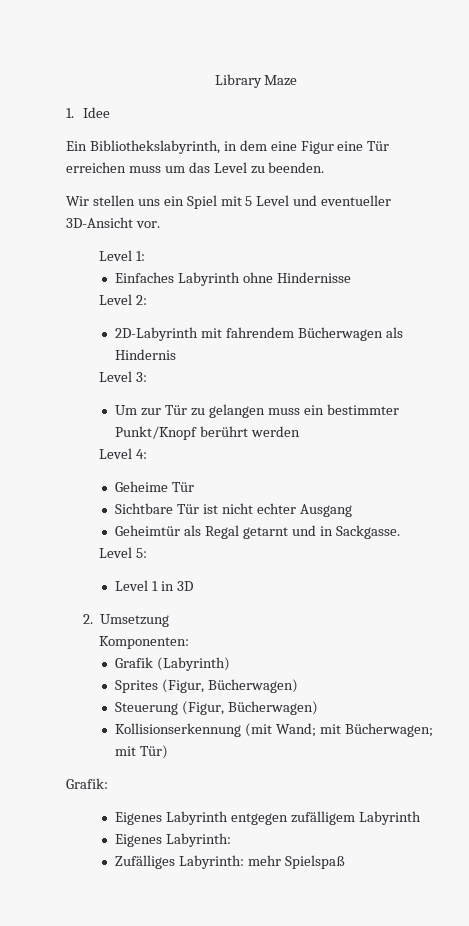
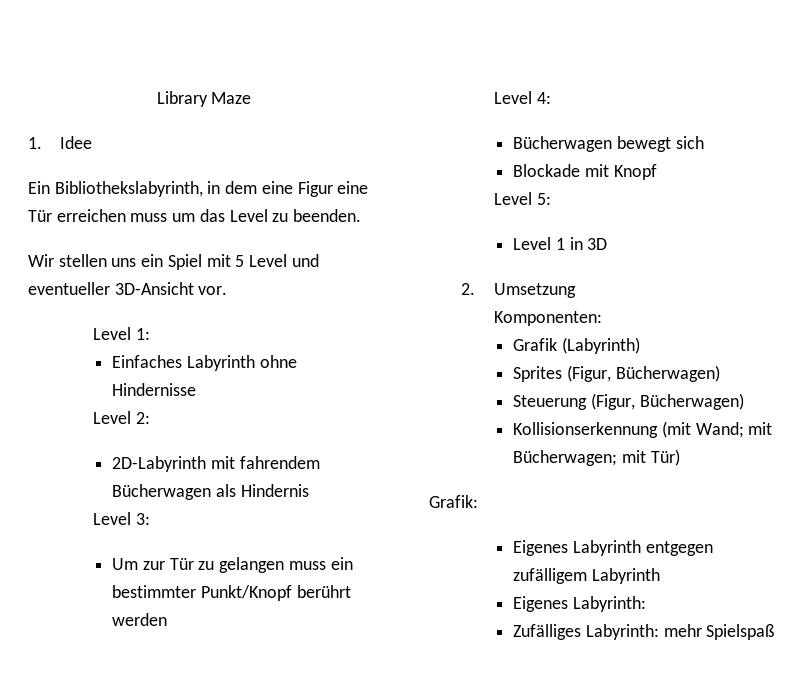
- Geheime Tür
- Sichtbare Tür ist nicht echter Ausgang
- Geheimtür als Regal getarnt und in Sackgasse.
+ Bücherwagen bewegt sich
+ Blockade mit Knopf

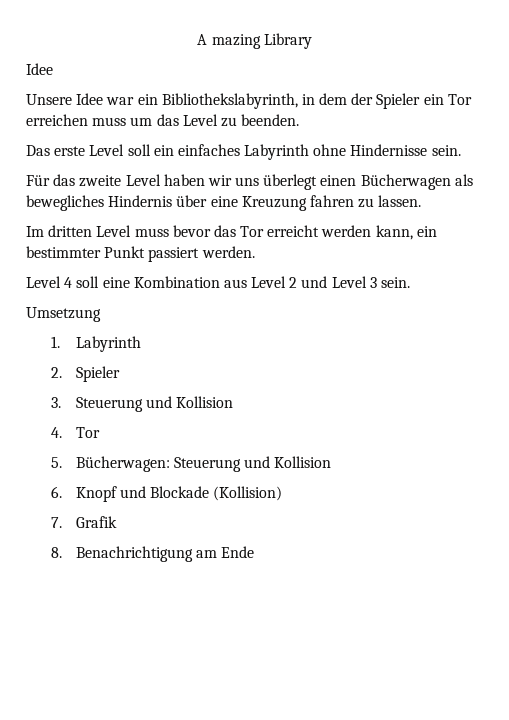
- Library Maze
- 1. Idee
+ A mazing Library
+ Idee
- Ein Bibliothekslabyrinth, in dem eine Figur eine Tür erreichen muss um das Level zu beenden.
+ Unsere Idee war ein Bibliothekslabyrinth, in dem der Spieler ein Tor erreichen muss um das Level zu beenden.
- Wir stellen uns ein Spiel mit 5 Level und eventueller 3D-Ansicht vor.
- Level 1:
- Einfaches Labyrinth ohne Hindernisse
- Level 2:
- 2D-Labyrinth mit fahrendem Bücherwagen als Hindernis
- Level 3:
- Um zur Tür zu gelangen muss ein bestimmter Punkt/Knopf berührt werden
- Level 4:
- Bücherwagen bewegt sich
- Blockade mit Knopf
- Level 5:
- Level 1 in 3D
- 2. Umsetzung
- Komponenten:
- Grafik (Labyrinth)
- Sprites (Figur, Bücherwagen)
- Steuerung (Figur, Bücherwagen)
- Kollisionserkennung (mit Wand; mit Bücherwagen; mit Tür)
- Grafik:
- Eigenes Labyrinth entgegen zufälligem Labyrinth
- Eigenes Labyrinth:
- Zufälliges Labyrinth: mehr Spielspaß
+ Das erste Level soll ein einfaches Labyrinth ohne Hindernisse sein.
+ Für das zweite Level haben wir uns überlegt einen Bücherwagen als bewegliches Hindernis über eine Kreuzung fahren zu lassen.
+ Im dritten Level muss bevor das Tor erreicht werden kann, ein bestimmter Punkt passiert werden.
+ Level 4 soll eine Kombination aus Level 2 und Level 3 sein.
+ Umsetzung
+ 1. Labyrinth
+ 2. Spieler
+ 3. Steuerung und Kollision
+ 4. Tor
+ 5. Bücherwagen: Steuerung und Kollision
+ 6. Knopf und Blockade (Kollision)
+ 7. Grafik
+ 8. Benachrichtigung am Ende

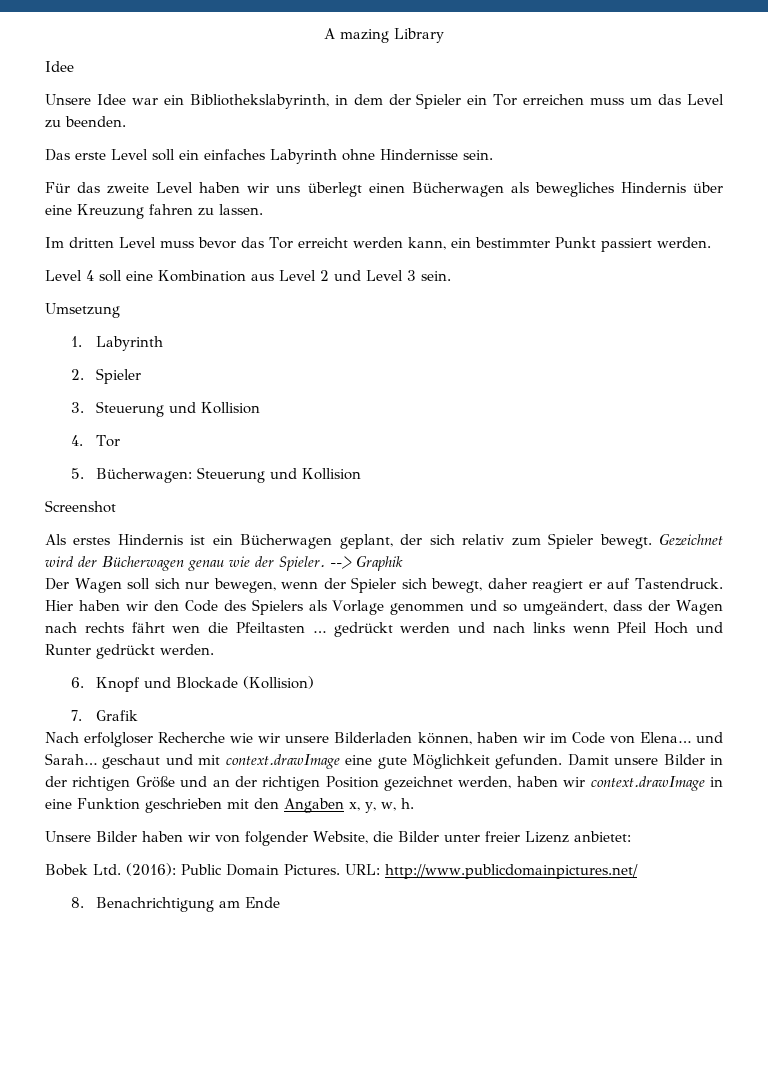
+ Screenshot
+ Als erstes Hindernis ist ein Bücherwagen geplant, der sich relativ zum Spieler bewegt. Gezeichnet wird der Bücherwagen genau wie der Spieler. --> Graphik
+ Der Wagen soll sich nur bewegen, wenn der Spieler sich bewegt, daher reagiert er auf Tastendruck. Hier haben wir den Code des Spielers als Vorlage genommen und so umgeändert, dass der Wagen nach rechts fährt wen die Pfeiltasten … gedrückt werden und nach links wenn Pfeil Hoch und Runter gedrückt werden.
+ Nach erfolgloser Recherche wie wir unsere Bilderladen können, haben wir im Code von Elena… und Sarah… geschaut und mit context.drawImage eine gute Möglichkeit gefunden. Damit unsere Bilder in der richtigen Größe und an der richtigen Position gezeichnet werden, haben wir context.drawImage in eine Funktion geschrieben mit den Angaben x, y, w, h.
+ Unsere Bilder haben wir von folgender Website, die Bilder unter freier Lizenz anbietet:
+ Bobek Ltd. (2016): Public Domain Pictures. URL: http://www.publicdomainpictures.net/

